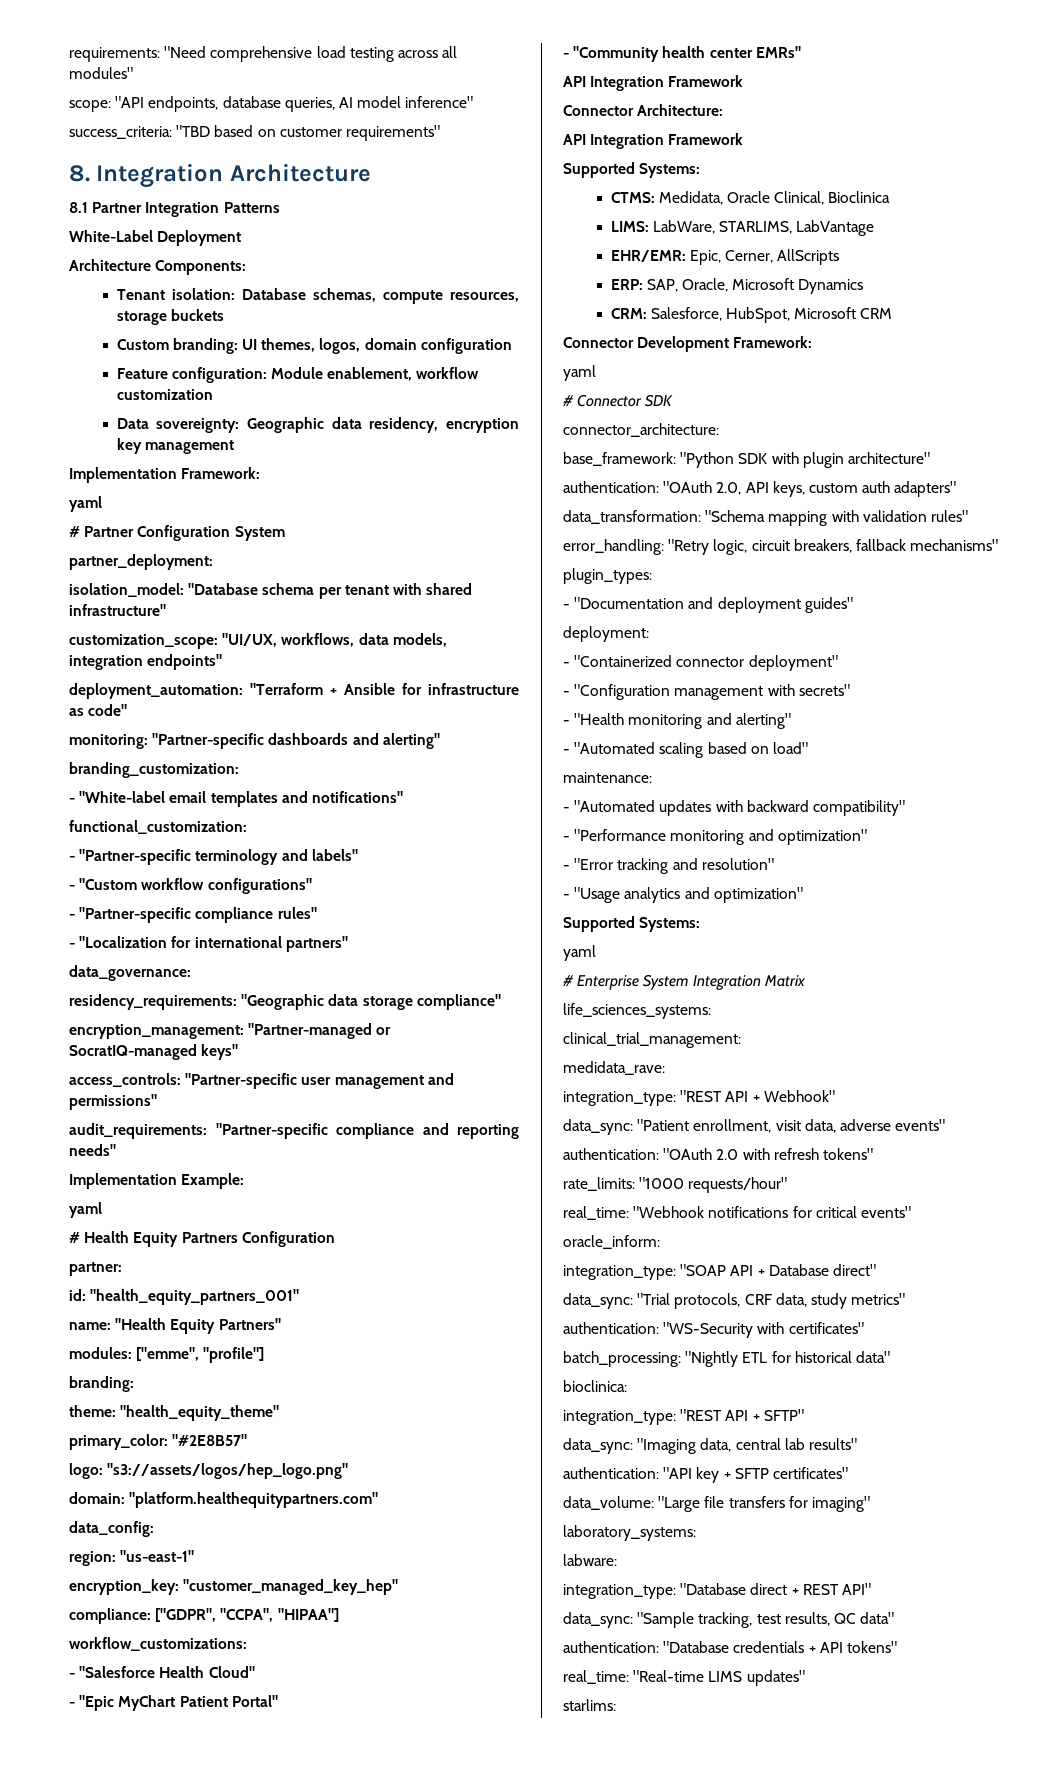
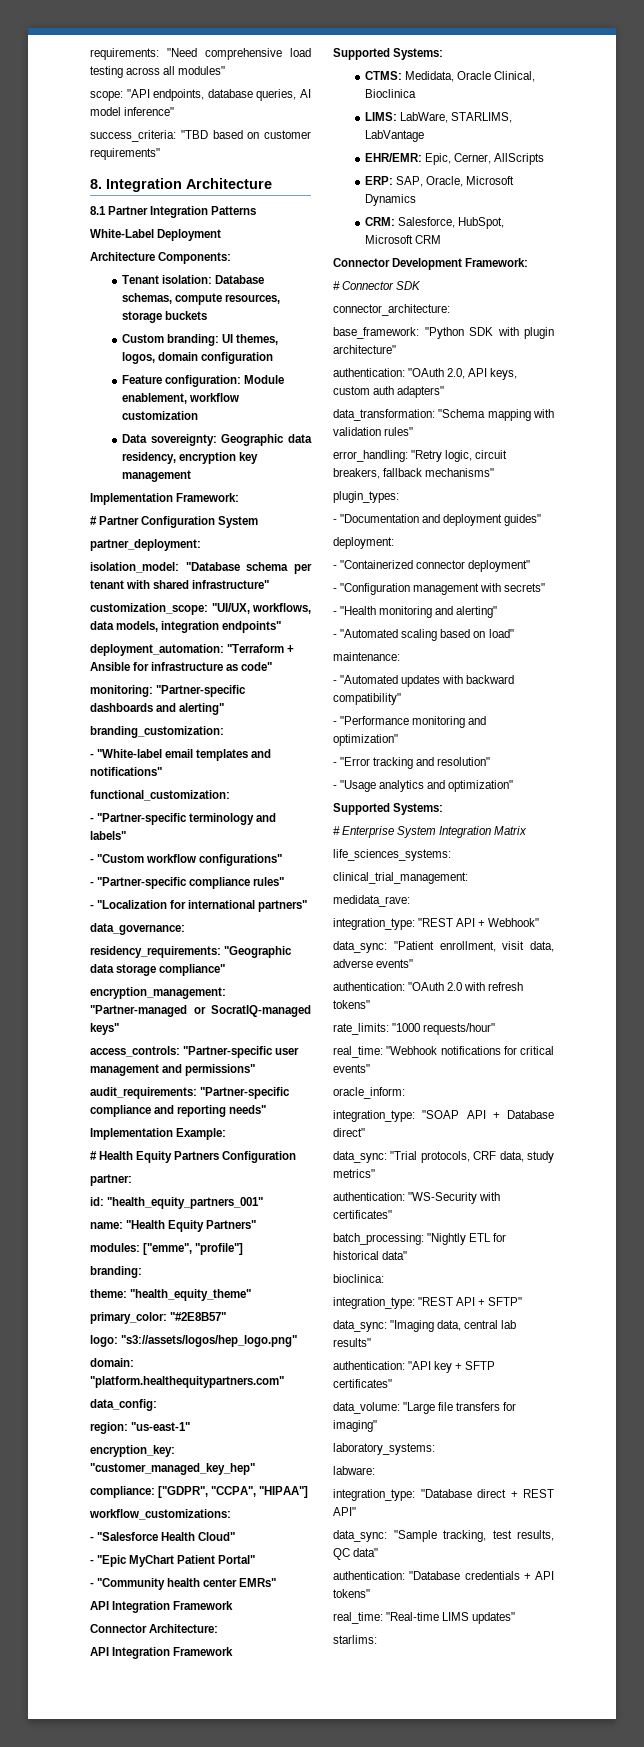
  Implementation Framework:
- yaml
  Implementation Example:
- yaml
  Connector Development Framework:
- yaml
  - "Usage analytics and optimization"
  Supported Systems:
- yaml

